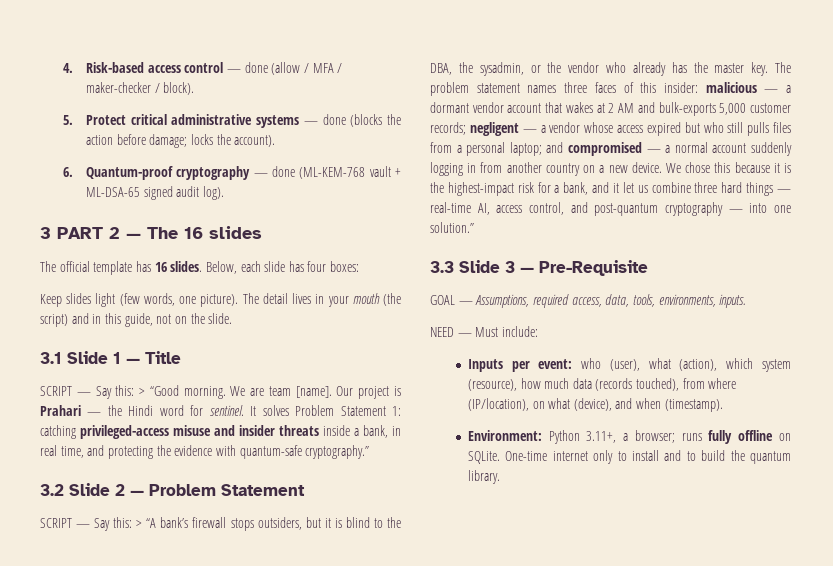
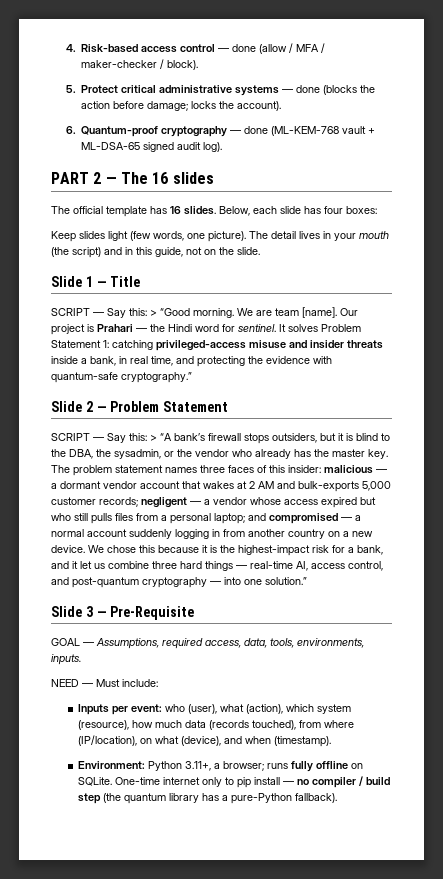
- 3 PART 2 — The 16 slides
+ PART 2 — The 16 slides
- 3.1 Slide 1 — Title
+ Slide 1 — Title
- 3.2 Slide 2 — Problem Statement
+ Slide 2 — Problem Statement
- 3.3 Slide 3 — Pre-Requisite
+ Slide 3 — Pre-Requisite
- One-time internet only to install and to build the quantum library.
+ One-time internet only to pip install — no compiler / build step (the quantum library has a pure-Python fallback).

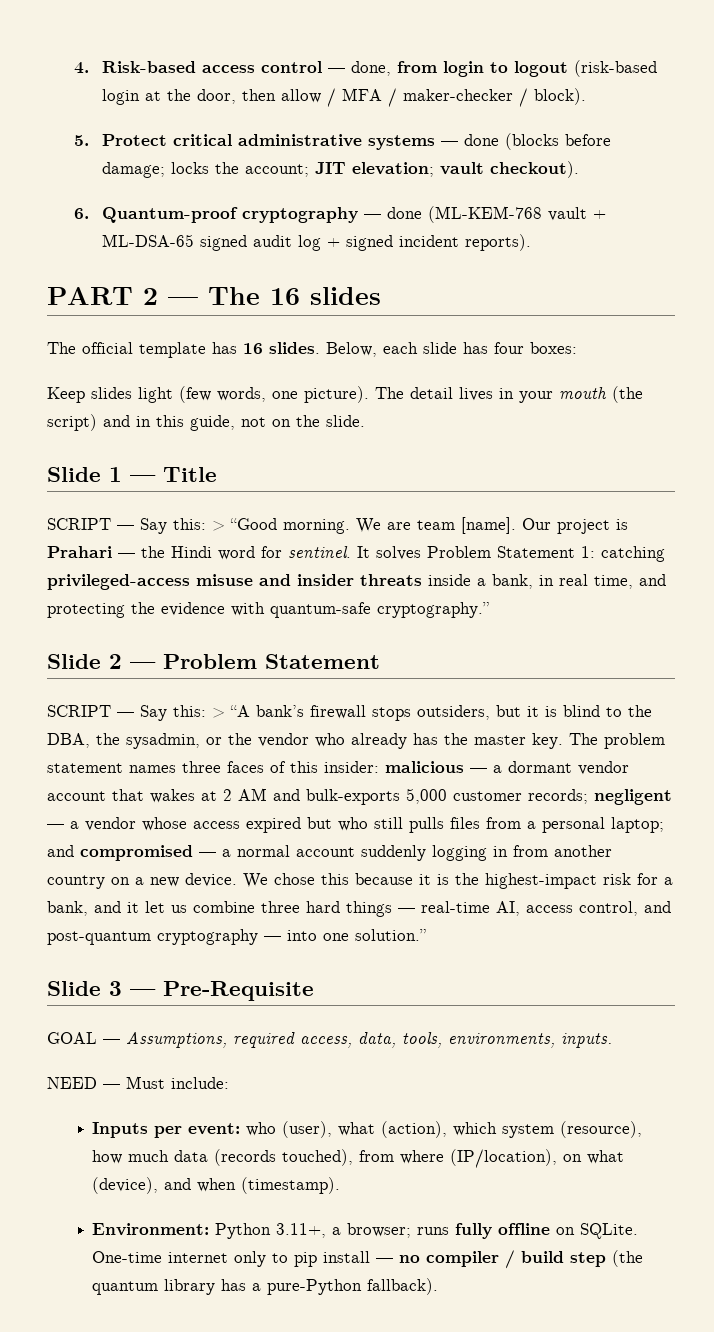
- 4. Risk-based access control — done (allow / MFA / maker-checker / block).
+ 4. Risk-based access control — done, from login to logout (risk-based login at the door, then allow / MFA / maker-checker / block).
- 5. Protect critical administrative systems — done (blocks the action before damage; locks the account).
+ 5. Protect critical administrative systems — done (blocks before damage; locks the account; JIT elevation; vault checkout).
- 6. Quantum-proof cryptography — done (ML-KEM-768 vault + ML-DSA-65 signed audit log).
+ 6. Quantum-proof cryptography — done (ML-KEM-768 vault + ML-DSA-65 signed audit log + signed incident reports).

